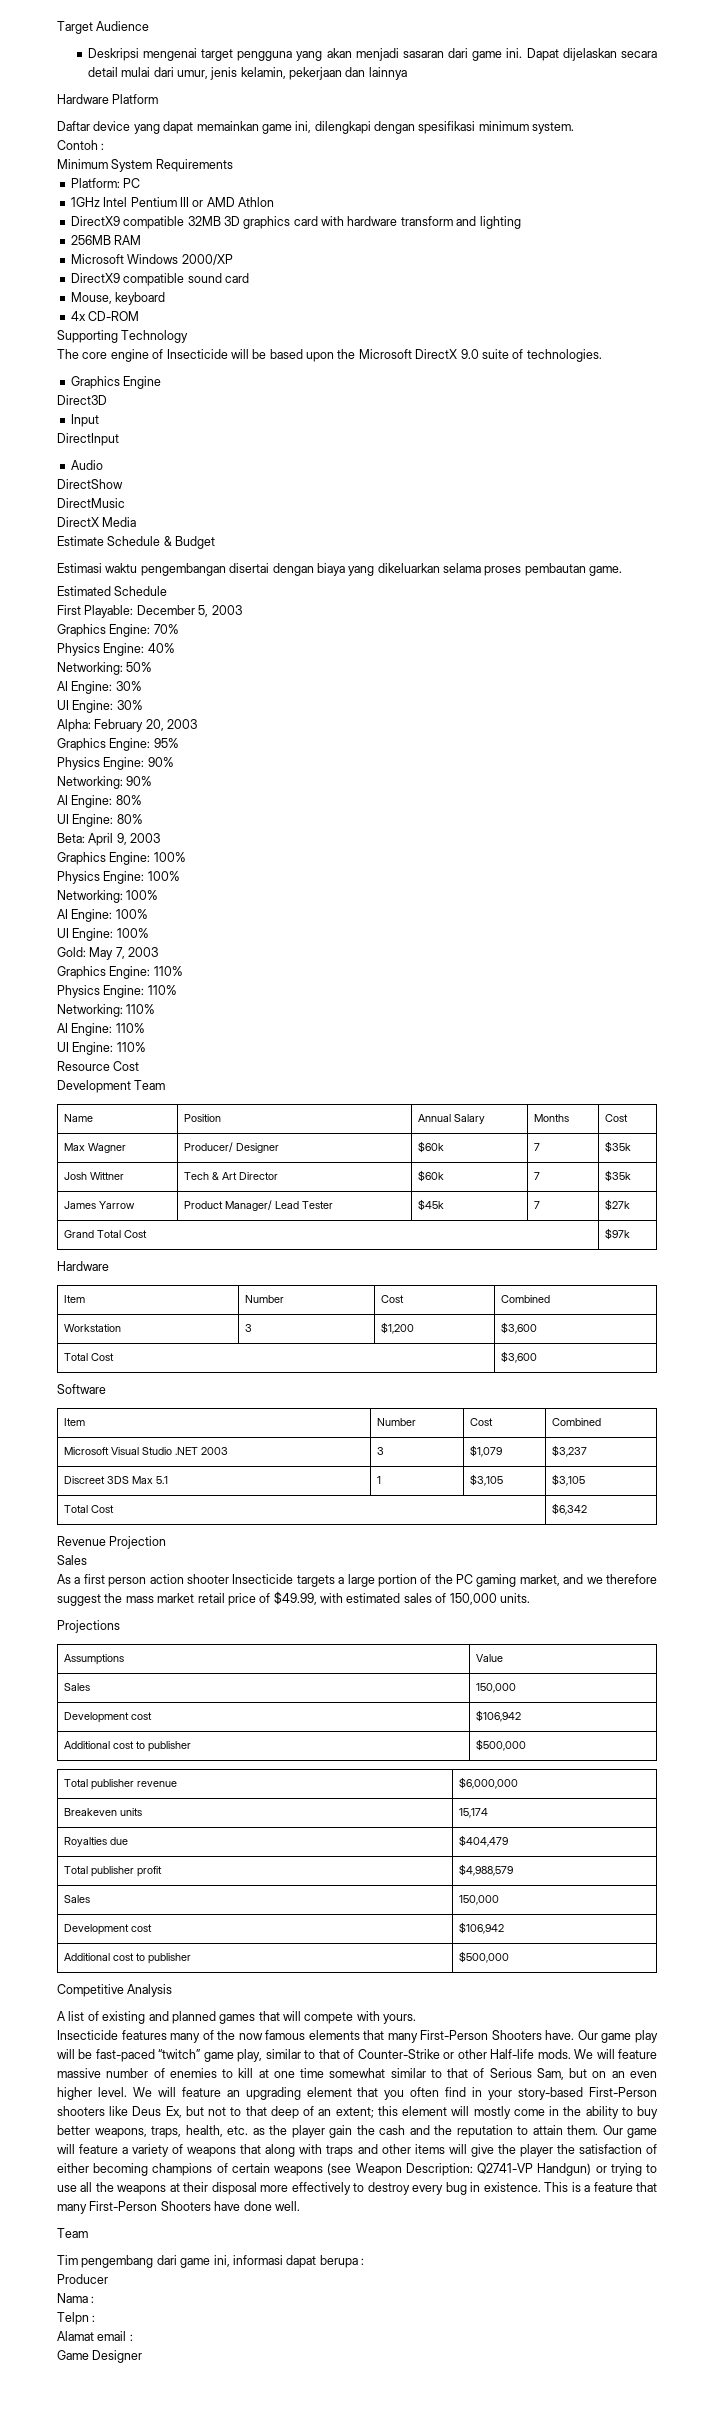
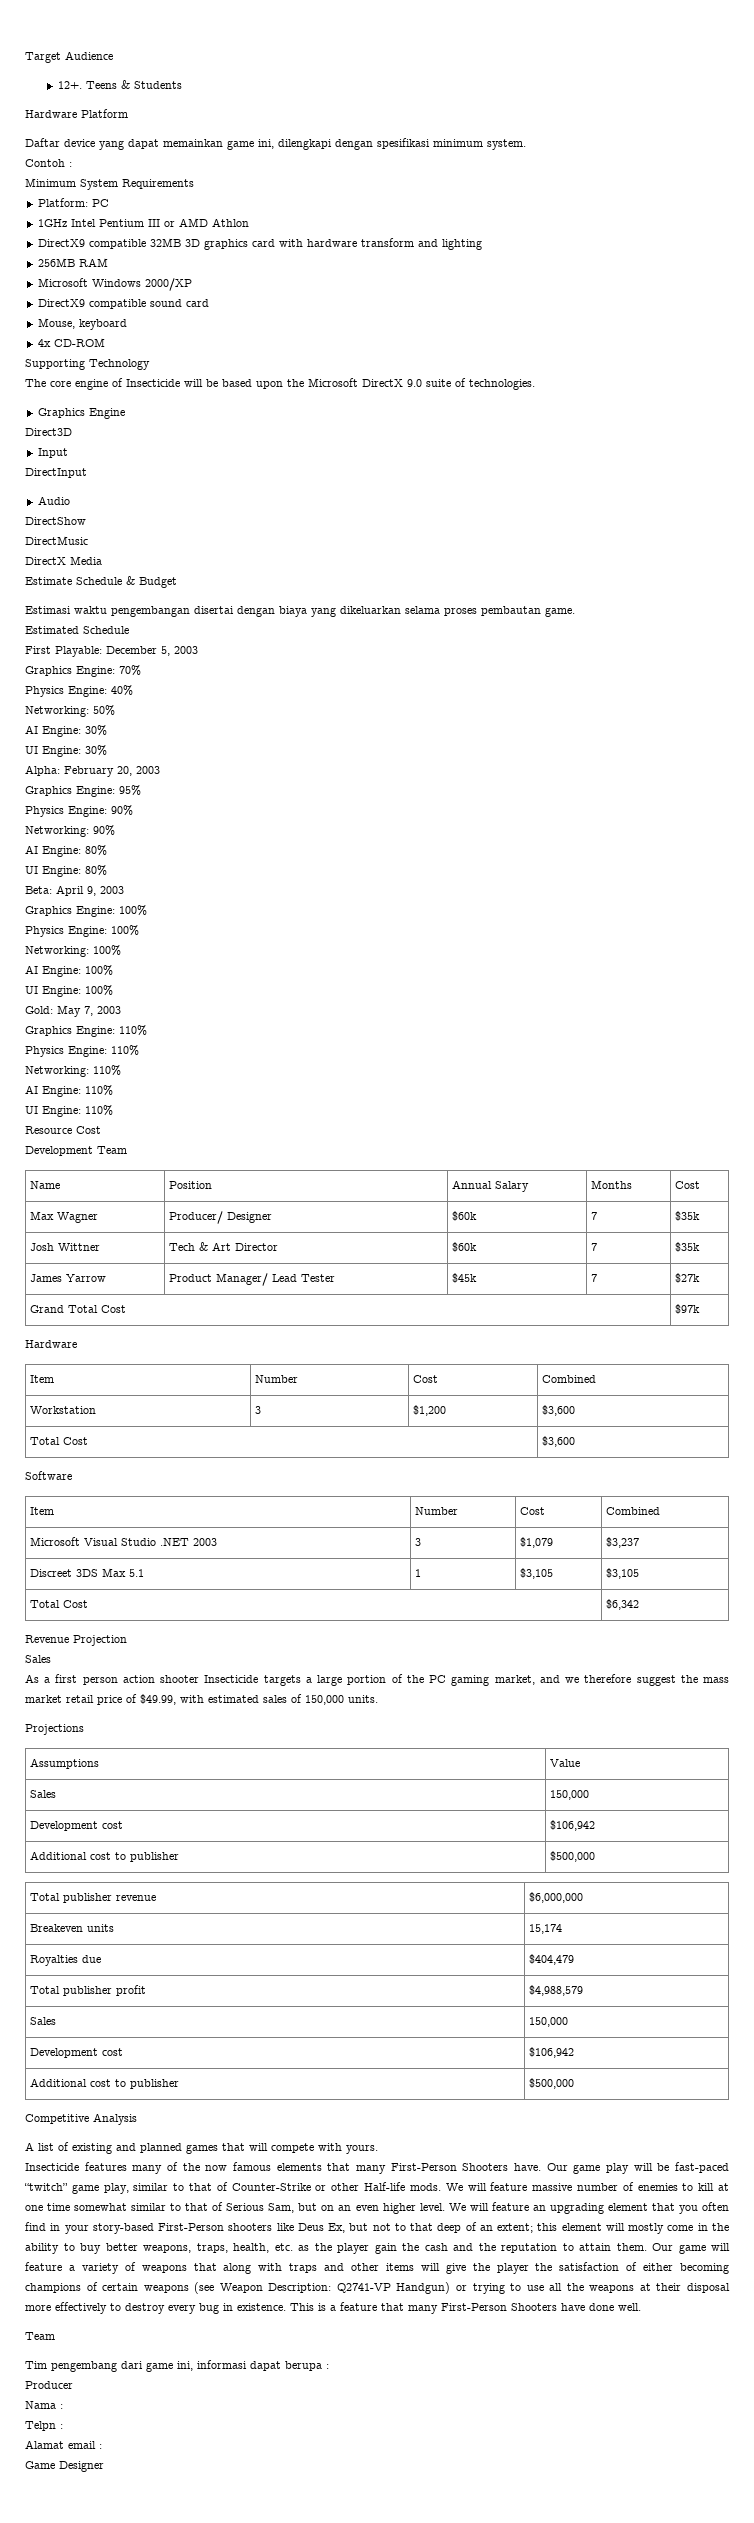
- Deskripsi mengenai target pengguna yang akan menjadi sasaran dari game ini. Dapat dijelaskan secara detail mulai dari umur, jenis kelamin, pekerjaan dan lainnya
+ 12+. Teens & Students

